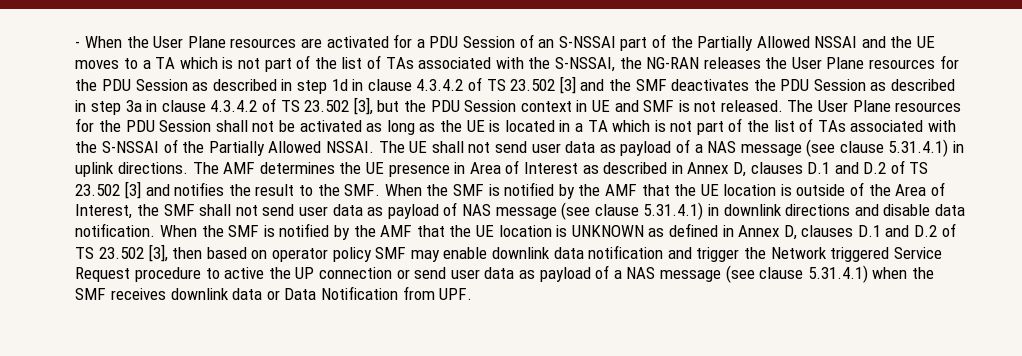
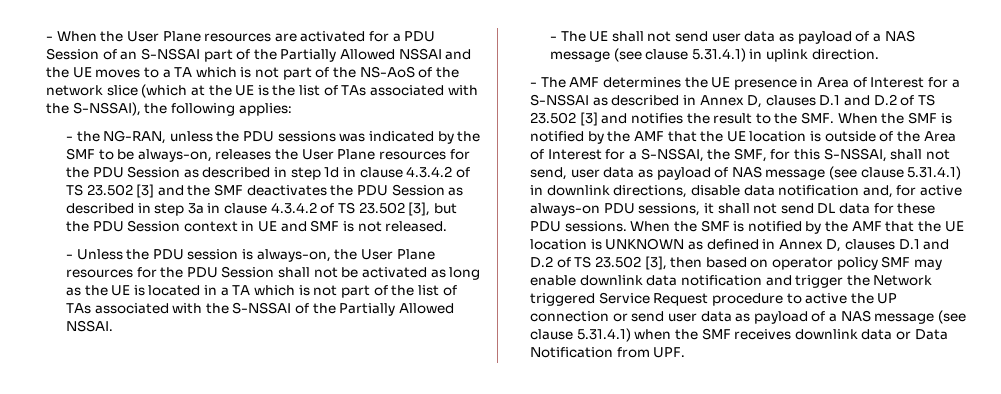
- - When the User Plane resources are activated for a PDU Session of an S-NSSAI part of the Partially Allowed NSSAI and the UE moves to a TA which is not part of the list of TAs associated with the S-NSSAI, the NG-RAN releases the User Plane resources for the PDU Session as described in step 1d in clause 4.3.4.2 of TS 23.502 [3] and the SMF deactivates the PDU Session as described in step 3a in clause 4.3.4.2 of TS 23.502 [3], but the PDU Session context in UE and SMF is not released. The User Plane resources for the PDU Session shall not be activated as long as the UE is located in a TA which is not part of the list of TAs associated with the S-NSSAI of the Partially Allowed NSSAI. The UE shall not send user data as payload of a NAS message (see clause 5.31.4.1) in uplink directions. The AMF determines the UE presence in Area of Interest as described in Annex D, clauses D.1 and D.2 of TS 23.502 [3] and notifies the result to the SMF. When the SMF is notified by the AMF that the UE location is outside of the Area of Interest, the SMF shall not send user data as payload of NAS message (see clause 5.31.4.1) in downlink directions and disable data notification.
+ - When the User Plane resources are activated for a PDU Session of an S-NSSAI part of the Partially Allowed NSSAI and the UE moves to a TA which is not part of the NS-AoS of the network slice (which at the UE is the list of TAs associated with the S-NSSAI), the following applies:
+ - the NG-RAN, unless the PDU sessions was indicated by the SMF to be always-on, releases the User Plane resources for the PDU Session as described in step 1d in clause 4.3.4.2 of TS 23.502 [3] and the SMF deactivates the PDU Session as described in step 3a in clause 4.3.4.2 of TS 23.502 [3], but the PDU Session context in UE and SMF is not released.
+ - Unless the PDU session is always-on, the User Plane resources for the PDU Session shall not be activated as long as the UE is located in a TA which is not part of the list of TAs associated with the S-NSSAI of the Partially Allowed NSSAI.
+ - The UE shall not send user data as payload of a NAS message (see clause 5.31.4.1) in uplink direction.
+ - The AMF determines the UE presence in Area of Interest for a S-NSSAI as described in Annex D, clauses D.1 and D.2 of TS 23.502 [3] and notifies the result to the SMF. When the SMF is notified by the AMF that the UE location is outside of the Area of Interest for a S-NSSAI, the SMF, for this S-NSSAI, shall not send, user data as payload of NAS message (see clause 5.31.4.1) in downlink directions, disable data notification and, for active always-on PDU sessions, it shall not send DL data for these PDU sessions.

